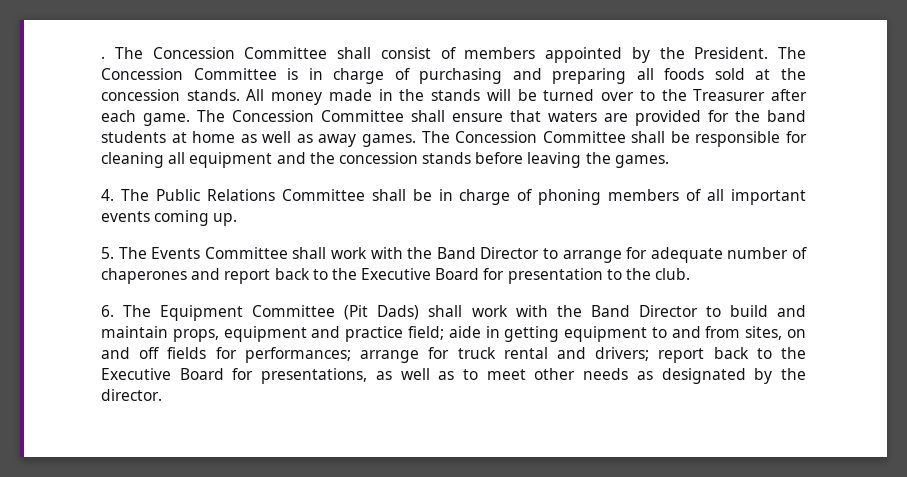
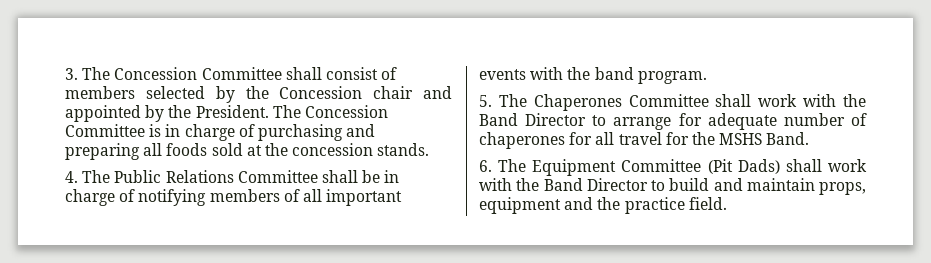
- . The Concession Committee shall consist of members appointed by the President.
+ 3. The Concession Committee shall consist of members selected by the Concession chair and appointed by the President.
- All money made in the stands will be turned over to the Treasurer after each game. The Concession Committee shall ensure that waters are provided for the band students at home as well as away games. The Concession Committee shall be responsible for cleaning all equipment and the concession stands before leaving the games.
- 4. The Public Relations Committee shall be in charge of phoning members of all important events coming up.
+ 4. The Public Relations Committee shall be in charge of notifying members of all important events with the band program.
- 5. The Events Committee shall work with the Band Director to arrange for adequate number of chaperones and report back to the Executive Board for presentation to the club.
+ 5. The Chaperones Committee shall work with the Band Director to arrange for adequate number of chaperones for all travel for the MSHS Band.
- 6. The Equipment Committee (Pit Dads) shall work with the Band Director to build and maintain props, equipment and practice field; aide in getting equipment to and from sites, on and off fields for performances; arrange for truck rental and drivers; report back to the Executive Board for presentations, as well as to meet other needs as designated by the director.
+ 6. The Equipment Committee (Pit Dads) shall work with the Band Director to build and maintain props, equipment and the practice field.

